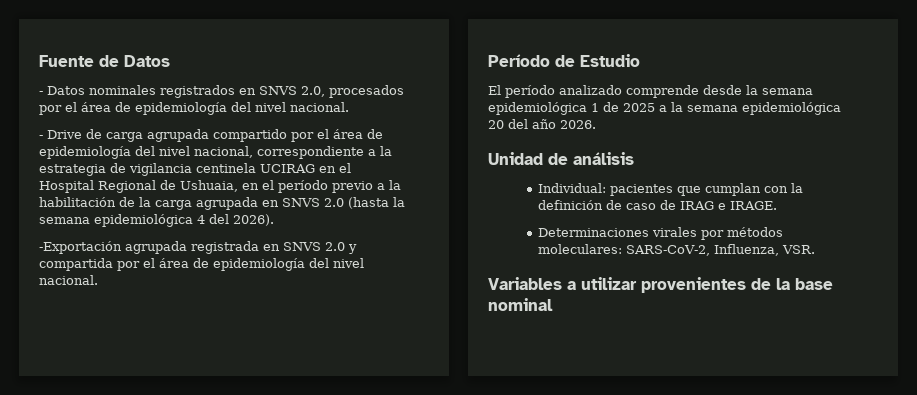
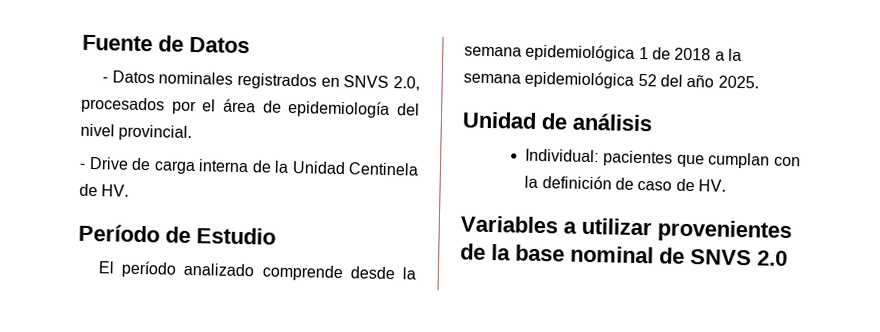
- - Datos nominales registrados en SNVS 2.0, procesados por el área de epidemiología del nivel nacional.
+ - Datos nominales registrados en SNVS 2.0, procesados por el área de epidemiología del nivel provincial.
- - Drive de carga agrupada compartido por el área de epidemiología del nivel nacional, correspondiente a la estrategia de vigilancia centinela UCIRAG en el Hospital Regional de Ushuaia, en el período previo a la habilitación de la carga agrupada en SNVS 2.0 (hasta la semana epidemiológica 4 del 2026).
- -Exportación agrupada registrada en SNVS 2.0 y compartida por el área de epidemiología del nivel nacional.
+ - Drive de carga interna de la Unidad Centinela de HV.
- El período analizado comprende desde la semana epidemiológica 1 de 2025 a la semana epidemiológica 20 del año 2026.
+ El período analizado comprende desde la semana epidemiológica 1 de 2018 a la semana epidemiológica 52 del año 2025.
- Individual: pacientes que cumplan con la definición de caso de IRAG e IRAGE.
- Determinaciones virales por métodos moleculares: SARS-CoV-2, Influenza, VSR.
+ Individual: pacientes que cumplan con la definición de caso de HV.
- Variables a utilizar provenientes de la base nominal
+ Variables a utilizar provenientes de la base nominal de SNVS 2.0

